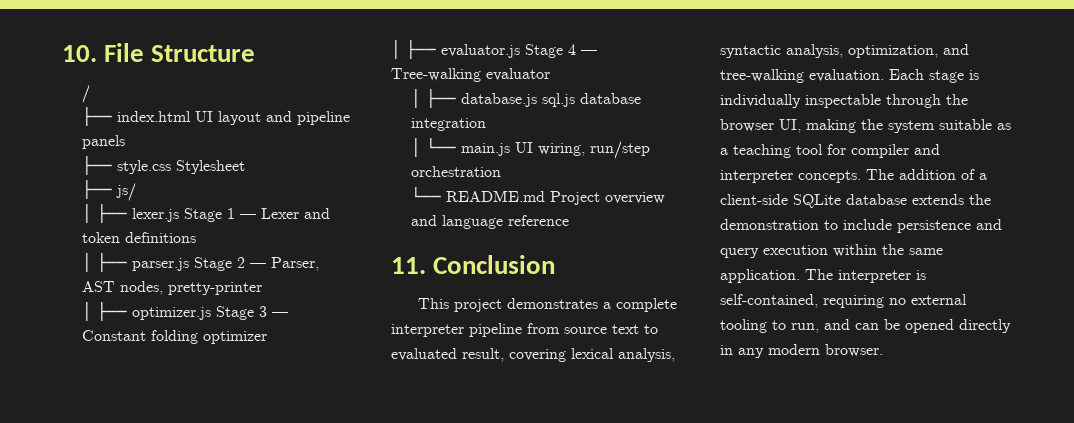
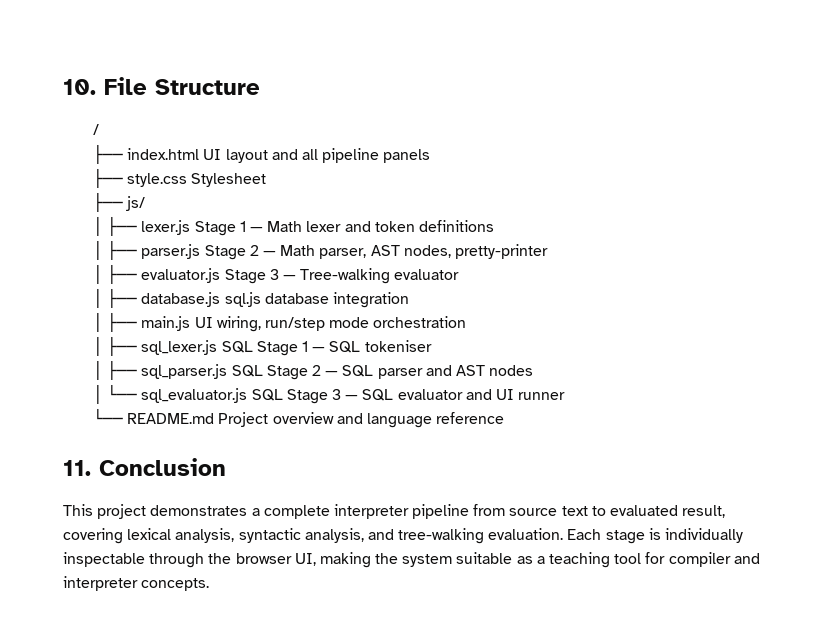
- ├── index.html UI layout and pipeline panels
+ ├── index.html UI layout and all pipeline panels
- │ ├── lexer.js Stage 1 — Lexer and token definitions
+ │ ├── lexer.js Stage 1 — Math lexer and token definitions
- │ ├── parser.js Stage 2 — Parser, AST nodes, pretty-printer
+ │ ├── parser.js Stage 2 — Math parser, AST nodes, pretty-printer
- │ ├── optimizer.js Stage 3 — Constant folding optimizer
- │ ├── evaluator.js Stage 4 — Tree-walking evaluator
+ │ ├── evaluator.js Stage 3 — Tree-walking evaluator
- │ └── main.js UI wiring, run/step orchestration
+ │ ├── main.js UI wiring, run/step mode orchestration
+ │ ├── sql_lexer.js SQL Stage 1 — SQL tokeniser
+ │ ├── sql_parser.js SQL Stage 2 — SQL parser and AST nodes
+ │ └── sql_evaluator.js SQL Stage 3 — SQL evaluator and UI runner
- This project demonstrates a complete interpreter pipeline from source text to evaluated result, covering lexical analysis, syntactic analysis, optimization, and tree-walking evaluation.
+ This project demonstrates a complete interpreter pipeline from source text to evaluated result, covering lexical analysis, syntactic analysis, and tree-walking evaluation.
- The addition of a client-side SQLite database extends the demonstration to include persistence and query execution within the same application. The interpreter is self-contained, requiring no external tooling to run, and can be opened directly in any modern browser.

